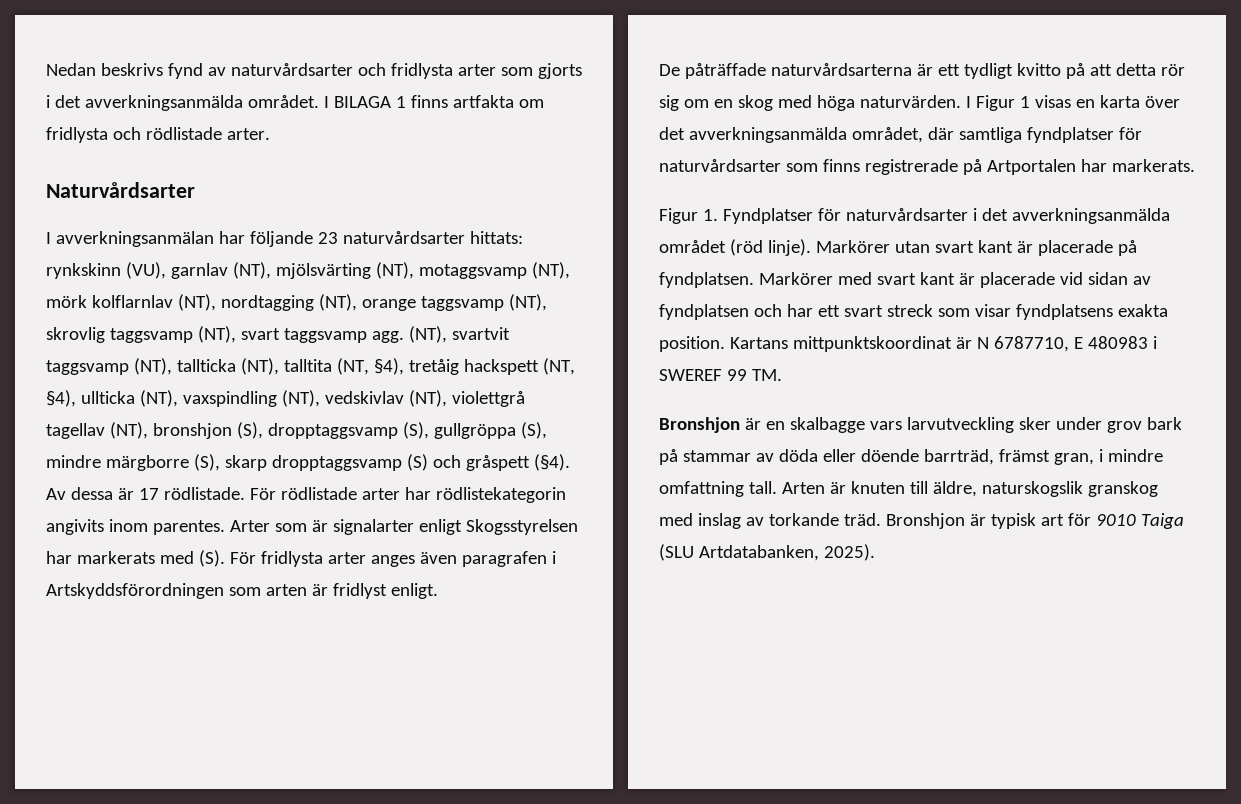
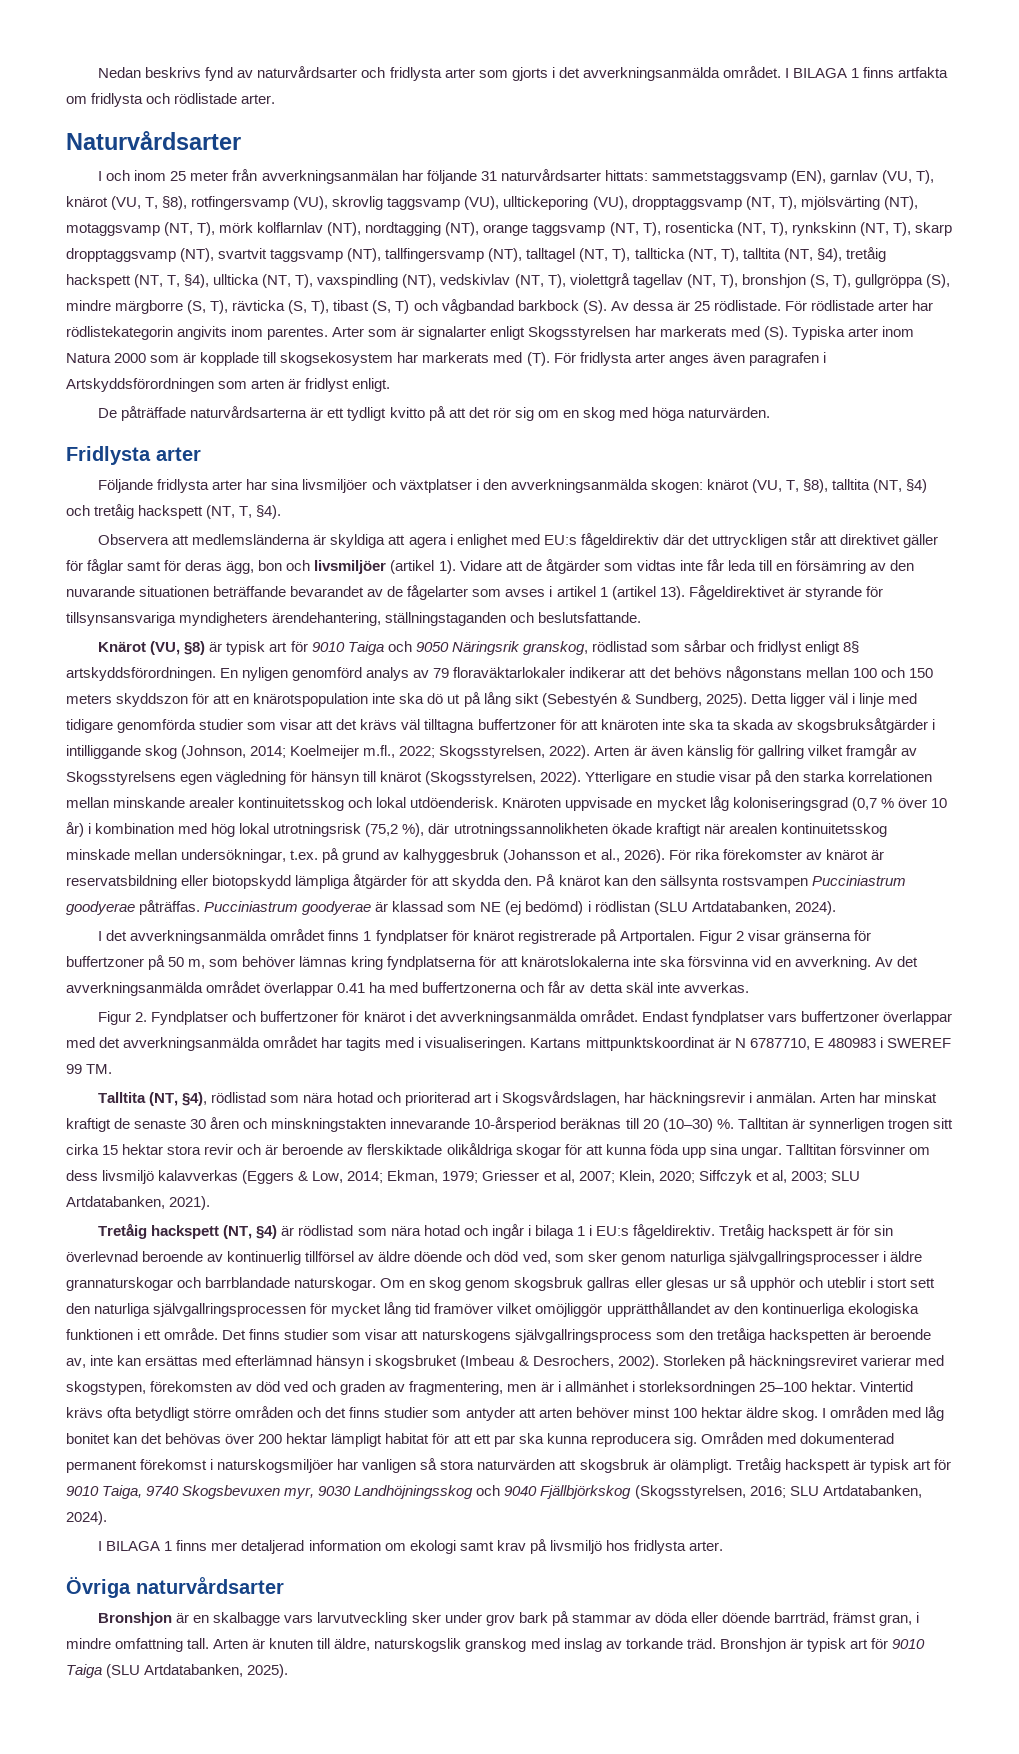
- I avverkningsanmälan har följande 23 naturvårdsarter hittats: rynkskinn (VU), garnlav (NT), mjölsvärting (NT), motaggsvamp (NT), mörk kolflarnlav (NT), nordtagging (NT), orange taggsvamp (NT), skrovlig taggsvamp (NT), svart taggsvamp agg. (NT), svartvit taggsvamp (NT), tallticka (NT), talltita (NT, §4), tretåig hackspett (NT, §4), ullticka (NT), vaxspindling (NT), vedskivlav (NT), violettgrå tagellav (NT), bronshjon (S), dropptaggsvamp (S), gullgröppa (S), mindre märgborre (S), skarp dropptaggsvamp (S) och gråspett (§4). Av dessa är 17 rödlistade.
+ I och inom 25 meter från avverkningsanmälan har följande 31 naturvårdsarter hittats: sammetstaggsvamp (EN), garnlav (VU, T), knärot (VU, T, §8), rotfingersvamp (VU), skrovlig taggsvamp (VU), ulltickeporing (VU), dropptaggsvamp (NT, T), mjölsvärting (NT), motaggsvamp (NT, T), mörk kolflarnlav (NT), nordtagging (NT), orange taggsvamp (NT, T), rosenticka (NT, T), rynkskinn (NT, T), skarp dropptaggsvamp (NT), svartvit taggsvamp (NT), tallfingersvamp (NT), talltagel (NT, T), tallticka (NT, T), talltita (NT, §4), tretåig hackspett (NT, T, §4), ullticka (NT, T), vaxspindling (NT), vedskivlav (NT, T), violettgrå tagellav (NT, T), bronshjon (S, T), gullgröppa (S), mindre märgborre (S, T), rävticka (S, T), tibast (S, T) och vågbandad barkbock (S). Av dessa är 25 rödlistade.
- Arter som är signalarter enligt Skogsstyrelsen har markerats med (S). För fridlysta arter anges även paragrafen i Artskyddsförordningen som arten är fridlyst enligt.
+ Arter som är signalarter enligt Skogsstyrelsen har markerats med (S). Typiska arter inom Natura 2000 som är kopplade till skogsekosystem har markerats med (T). För fridlysta arter anges även paragrafen i Artskyddsförordningen som arten är fridlyst enligt.
- De påträffade naturvårdsarterna är ett tydligt kvitto på att detta rör sig om en skog med höga naturvärden. I Figur 1 visas en karta över det avverkningsanmälda området, där samtliga fyndplatser för naturvårdsarter som finns registrerade på Artportalen har markerats.
- Figur 1. Fyndplatser för naturvårdsarter i det avverkningsanmälda området (röd linje). Markörer utan svart kant är placerade på fyndplatsen. Markörer med svart kant är placerade vid sidan av fyndplatsen och har ett svart streck som visar fyndplatsens exakta position.
+ De påträffade naturvårdsarterna är ett tydligt kvitto på att det rör sig om en skog med höga naturvärden.
+ Fridlysta arter
+ Följande fridlysta arter har sina livsmiljöer och växtplatser i den avverkningsanmälda skogen: knärot (VU, T, §8), talltita (NT, §4) och tretåig hackspett (NT, T, §4).
+ Observera att medlemsländerna är skyldiga att agera i enlighet med EU:s fågeldirektiv där det uttryckligen står att direktivet gäller för fåglar samt för deras ägg, bon och livsmiljöer (artikel 1). Vidare att de åtgärder som vidtas inte får leda till en försämring av den nuvarande situationen beträffande bevarandet av de fågelarter som avses i artikel 1 (artikel 13). Fågeldirektivet är styrande för tillsynsansvariga myndigheters ärendehantering, ställningstaganden och beslutsfattande.
+ Knärot (VU, §8) är typisk art för 9010 Taiga och 9050 Näringsrik granskog, rödlistad som sårbar och fridlyst enligt 8§ artskyddsförordningen. En nyligen genomförd analys av 79 floraväktarlokaler indikerar att det behövs någonstans mellan 100 och 150 meters skyddszon för att en knärotspopulation inte ska dö ut på lång sikt (Sebestyén & Sundberg, 2025). Detta ligger väl i linje med tidigare genomförda studier som visar att det krävs väl tilltagna buffertzoner för att knäroten inte ska ta skada av skogsbruksåtgärder i intilliggande skog (Johnson, 2014; Koelmeijer m.fl., 2022; Skogsstyrelsen, 2022). Arten är även känslig för gallring vilket framgår av Skogsstyrelsens egen vägledning för hänsyn till knärot (Skogsstyrelsen, 2022). Ytterligare en studie visar på den starka korrelationen mellan minskande arealer kontinuitetsskog och lokal utdöenderisk. Knäroten uppvisade en mycket låg koloniseringsgrad (0,7 % över 10 år) i kombination med hög lokal utrotningsrisk (75,2 %), där utrotningssannolikheten ökade kraftigt när arealen kontinuitetsskog minskade mellan undersökningar, t.ex. på grund av kalhyggesbruk (Johansson et al., 2026). För rika förekomster av knärot är reservatsbildning eller biotopskydd lämpliga åtgärder för att skydda den. På knärot kan den sällsynta rostsvampen Pucciniastrum goodyerae påträffas. Pucciniastrum goodyerae är klassad som NE (ej bedömd) i rödlistan (SLU Artdatabanken, 2024).
+ I det avverkningsanmälda området finns 1 fyndplatser för knärot registrerade på Artportalen. Figur 2 visar gränserna för buffertzoner på 50 m, som behöver lämnas kring fyndplatserna för att knärotslokalerna inte ska försvinna vid en avverkning. Av det avverkningsanmälda området överlappar 0.41 ha med buffertzonerna och får av detta skäl inte avverkas.
+ Figur 2. Fyndplatser och buffertzoner för knärot i det avverkningsanmälda området. Endast fyndplatser vars buffertzoner överlappar med det avverkningsanmälda området har tagits med i visualiseringen.
+ Talltita (NT, §4), rödlistad som nära hotad och prioriterad art i Skogsvårdslagen, har häckningsrevir i anmälan. Arten har minskat kraftigt de senaste 30 åren och minskningstakten innevarande 10-årsperiod beräknas till 20 (10–30) %. Talltitan är synnerligen trogen sitt cirka 15 hektar stora revir och är beroende av flerskiktade olikåldriga skogar för att kunna föda upp sina ungar. Talltitan försvinner om dess livsmiljö kalavverkas (Eggers & Low, 2014; Ekman, 1979; Griesser et al, 2007; Klein, 2020; Siffczyk et al, 2003; SLU Artdatabanken, 2021).
+ Tretåig hackspett (NT, §4) är rödlistad som nära hotad och ingår i bilaga 1 i EU:s fågeldirektiv. Tretåig hackspett är för sin överlevnad beroende av kontinuerlig tillförsel av äldre döende och död ved, som sker genom naturliga självgallringsprocesser i äldre grannaturskogar och barrblandade naturskogar. Om en skog genom skogsbruk gallras eller glesas ur så upphör och uteblir i stort sett den naturliga självgallringsprocessen för mycket lång tid framöver vilket omöjliggör upprätthållandet av den kontinuerliga ekologiska funktionen i ett område. Det finns studier som visar att naturskogens självgallringsprocess som den tretåiga hackspetten är beroende av, inte kan ersättas med efterlämnad hänsyn i skogsbruket (Imbeau & Desrochers, 2002). Storleken på häckningsreviret varierar med skogstypen, förekomsten av död ved och graden av fragmentering, men är i allmänhet i storleksordningen 25–100 hektar. Vintertid krävs ofta betydligt större områden och det finns studier som antyder att arten behöver minst 100 hektar äldre skog. I områden med låg bonitet kan det behövas över 200 hektar lämpligt habitat för att ett par ska kunna reproducera sig. Områden med dokumenterad permanent förekomst i naturskogsmiljöer har vanligen så stora naturvärden att skogsbruk är olämpligt. Tretåig hackspett är typisk art för 9010 Taiga, 9740 Skogsbevuxen myr, 9030 Landhöjningsskog och 9040 Fjällbjörkskog (Skogsstyrelsen, 2016; SLU Artdatabanken, 2024).
+ I BILAGA 1 finns mer detaljerad information om ekologi samt krav på livsmiljö hos fridlysta arter.
+ Övriga naturvårdsarter

